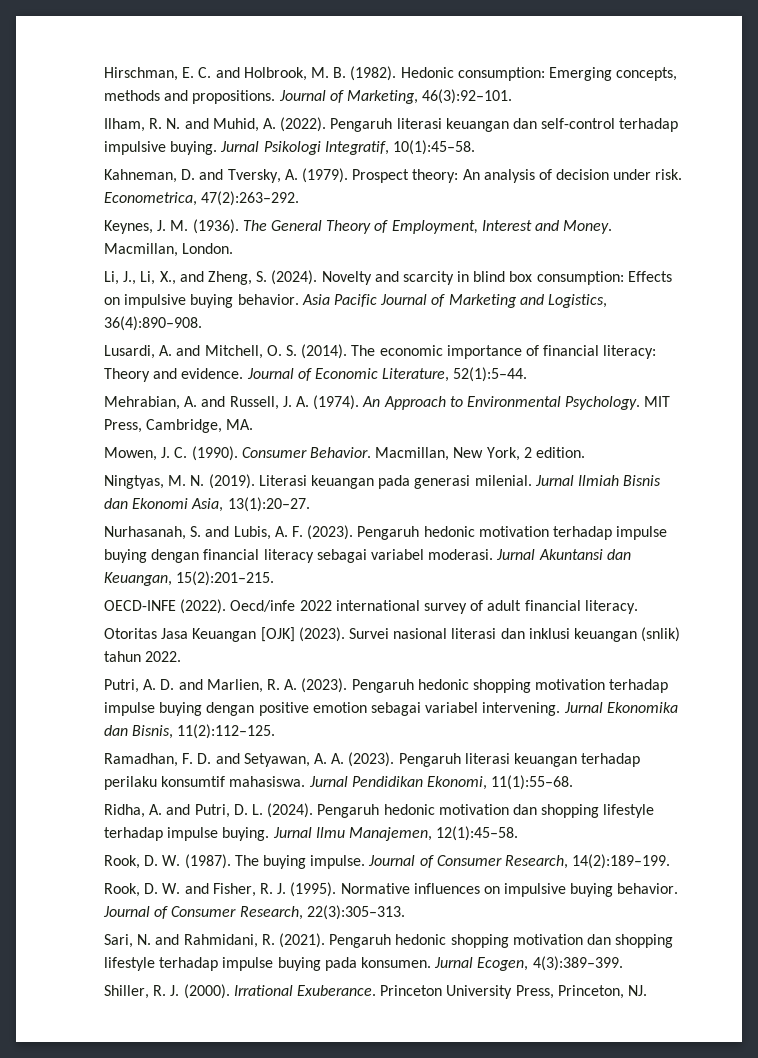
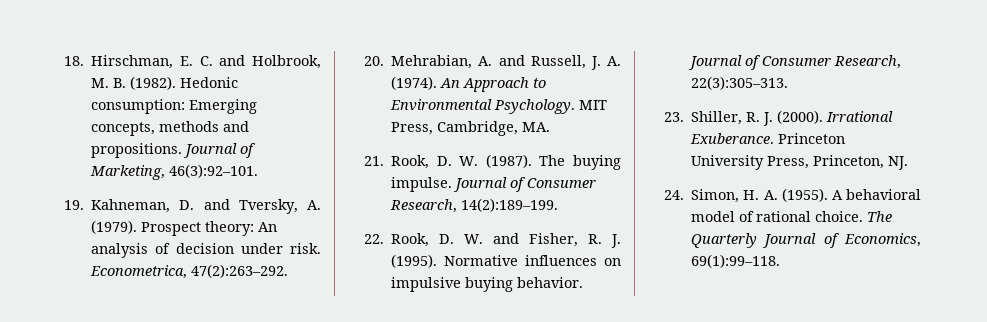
- Hirschman, E. C. and Holbrook, M. B. (1982).
+ 18. Hirschman, E. C. and Holbrook, M. B. (1982).
- Ilham, R. N. and Muhid, A. (2022). Pengaruh literasi keuangan dan self-control terhadap impulsive buying. Jurnal Psikologi Integratif, 10(1):45–58.
- Kahneman, D. and Tversky, A. (1979).
+ 19. Kahneman, D. and Tversky, A. (1979).
- Keynes, J. M. (1936). The General Theory of Employment, Interest and Money. Macmillan, London.
- Li, J., Li, X., and Zheng, S. (2024). Novelty and scarcity in blind box consumption: Effects on impulsive buying behavior. Asia Pacific Journal of Marketing and Logistics, 36(4):890–908.
- Lusardi, A. and Mitchell, O. S. (2014). The economic importance of financial literacy: Theory and evidence. Journal of Economic Literature, 52(1):5–44.
- Mehrabian, A. and Russell, J. A. (1974).
+ 20. Mehrabian, A. and Russell, J. A. (1974).
- Mowen, J. C. (1990). Consumer Behavior. Macmillan, New York, 2 edition.
- Ningtyas, M. N. (2019). Literasi keuangan pada generasi milenial. Jurnal Ilmiah Bisnis dan Ekonomi Asia, 13(1):20–27.
- Nurhasanah, S. and Lubis, A. F. (2023). Pengaruh hedonic motivation terhadap impulse buying dengan financial literacy sebagai variabel moderasi. Jurnal Akuntansi dan Keuangan, 15(2):201–215.
- OECD-INFE (2022). Oecd/infe 2022 international survey of adult financial literacy.
- Otoritas Jasa Keuangan [OJK] (2023). Survei nasional literasi dan inklusi keuangan (snlik) tahun 2022.
- Putri, A. D. and Marlien, R. A. (2023). Pengaruh hedonic shopping motivation terhadap impulse buying dengan positive emotion sebagai variabel intervening. Jurnal Ekonomika dan Bisnis, 11(2):112–125.
- Ramadhan, F. D. and Setyawan, A. A. (2023). Pengaruh literasi keuangan terhadap perilaku konsumtif mahasiswa. Jurnal Pendidikan Ekonomi, 11(1):55–68.
- Ridha, A. and Putri, D. L. (2024). Pengaruh hedonic motivation dan shopping lifestyle terhadap impulse buying. Jurnal Ilmu Manajemen, 12(1):45–58.
- Rook, D. W. (1987).
+ 21. Rook, D. W. (1987).
- Rook, D. W. and Fisher, R. J. (1995).
+ 22. Rook, D. W. and Fisher, R. J. (1995).
- Sari, N. and Rahmidani, R. (2021). Pengaruh hedonic shopping motivation dan shopping lifestyle terhadap impulse buying pada konsumen. Jurnal Ecogen, 4(3):389–399.
- Shiller, R. J. (2000).
+ 23. Shiller, R. J. (2000).
+ 24. Simon, H. A. (1955). A behavioral model of rational choice. The Quarterly Journal of Economics, 69(1):99–118.

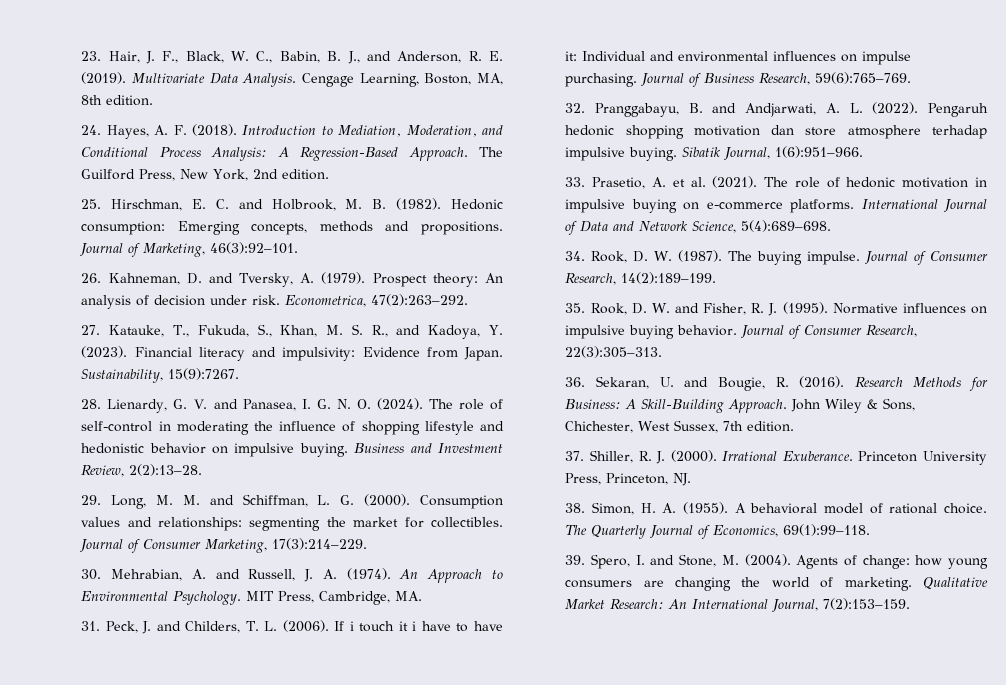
- 18. Hirschman, E. C. and Holbrook, M. B. (1982).
+ 23. Hair, J. F., Black, W. C., Babin, B. J., and Anderson, R. E. (2019). Multivariate Data Analysis. Cengage Learning, Boston, MA, 8th edition.
+ 24. Hayes, A. F. (2018). Introduction to Mediation, Moderation, and Conditional Process Analysis: A Regression-Based Approach. The Guilford Press, New York, 2nd edition.
+ 25. Hirschman, E. C. and Holbrook, M. B. (1982).
- 19. Kahneman, D. and Tversky, A. (1979).
+ 26. Kahneman, D. and Tversky, A. (1979).
- 20. Mehrabian, A. and Russell, J. A. (1974).
+ 27. Katauke, T., Fukuda, S., Khan, M. S. R., and Kadoya, Y. (2023). Financial literacy and impulsivity: Evidence from Japan. Sustainability, 15(9):7267.
+ 28. Lienardy, G. V. and Panasea, I. G. N. O. (2024). The role of self-control in moderating the influence of shopping lifestyle and hedonistic behavior on impulsive buying. Business and Investment Review, 2(2):13–28.
+ 29. Long, M. M. and Schiffman, L. G. (2000). Consumption values and relationships: segmenting the market for collectibles. Journal of Consumer Marketing, 17(3):214–229.
+ 30. Mehrabian, A. and Russell, J. A. (1974).
- 21. Rook, D. W. (1987).
+ 31. Peck, J. and Childers, T. L. (2006). If i touch it i have to have it: Individual and environmental influences on impulse purchasing. Journal of Business Research, 59(6):765–769.
+ 32. Pranggabayu, B. and Andjarwati, A. L. (2022). Pengaruh hedonic shopping motivation dan store atmosphere terhadap impulsive buying. Sibatik Journal, 1(6):951–966.
+ 33. Prasetio, A. et al. (2021). The role of hedonic motivation in impulsive buying on e-commerce platforms. International Journal of Data and Network Science, 5(4):689–698.
+ 34. Rook, D. W. (1987).
- 22. Rook, D. W. and Fisher, R. J. (1995).
+ 35. Rook, D. W. and Fisher, R. J. (1995).
- 23. Shiller, R. J. (2000).
+ 36. Sekaran, U. and Bougie, R. (2016). Research Methods for Business: A Skill-Building Approach. John Wiley & Sons, Chichester, West Sussex, 7th edition.
+ 37. Shiller, R. J. (2000).
- 24. Simon, H. A. (1955).
+ 38. Simon, H. A. (1955).
+ 39. Spero, I. and Stone, M. (2004). Agents of change: how young consumers are changing the world of marketing. Qualitative Market Research: An International Journal, 7(2):153–159.

